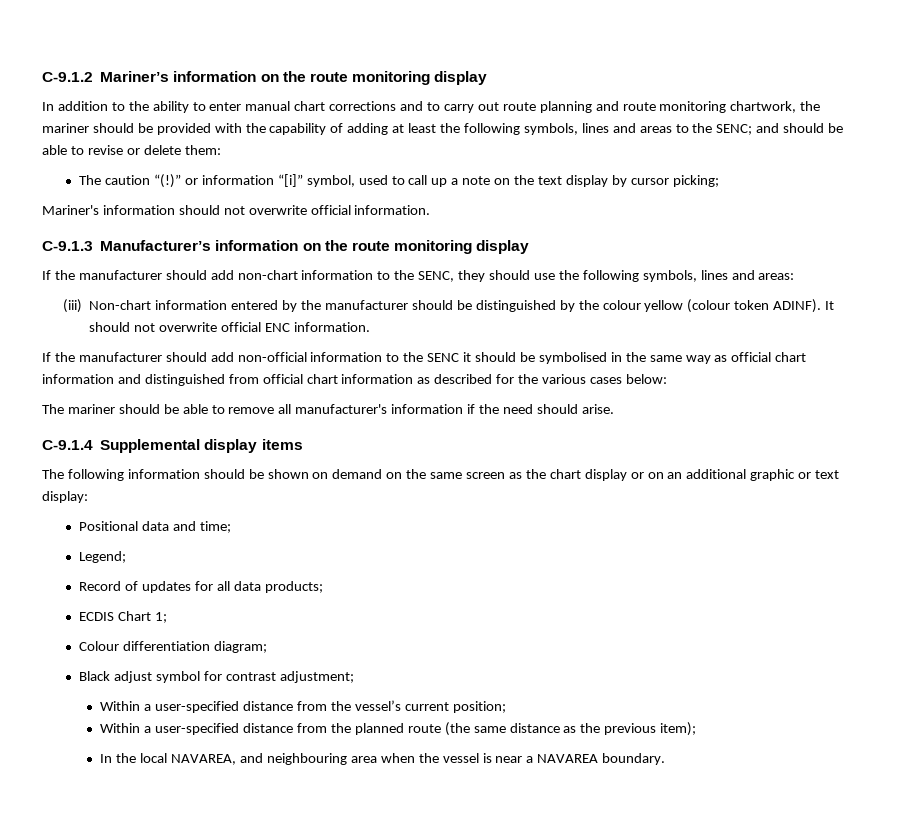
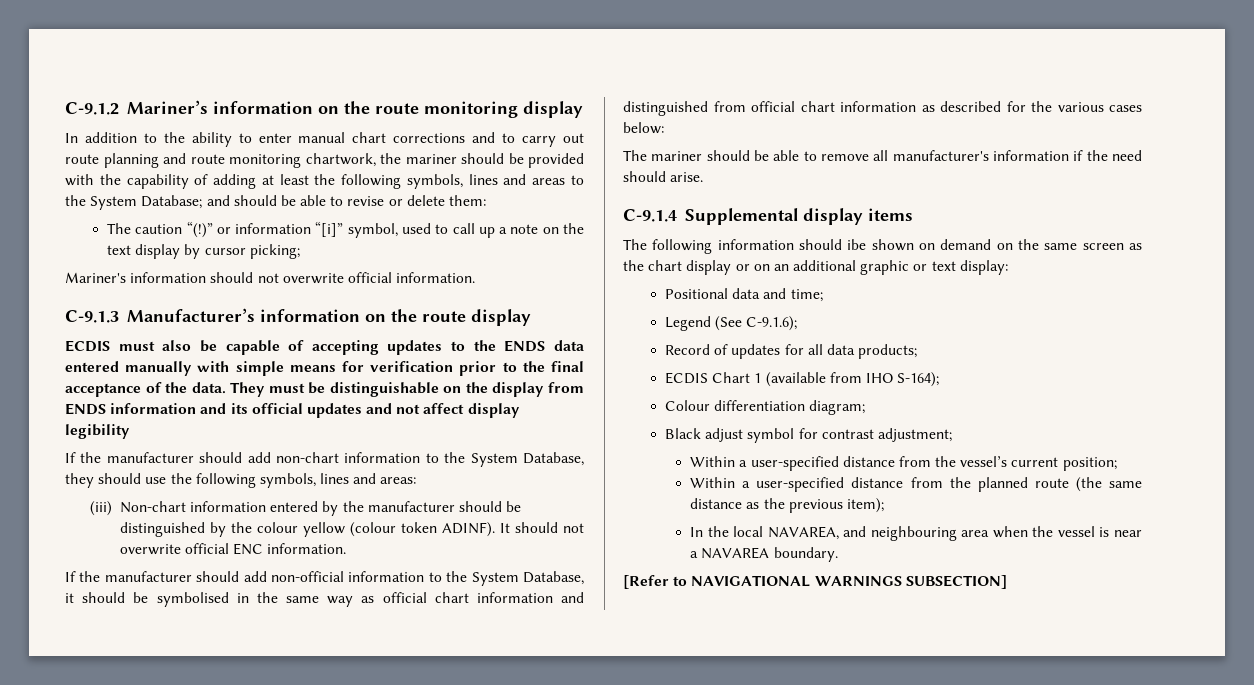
- In addition to the ability to enter manual chart corrections and to carry out route planning and route monitoring chartwork, the mariner should be provided with the capability of adding at least the following symbols, lines and areas to the SENC; and should be able to revise or delete them:
+ In addition to the ability to enter manual chart corrections and to carry out route planning and route monitoring chartwork, the mariner should be provided with the capability of adding at least the following symbols, lines and areas to the System Database; and should be able to revise or delete them:
- C-9.1.3 Manufacturer’s information on the route monitoring display
+ C-9.1.3 Manufacturer’s information on the route display
+ ECDIS must also be capable of accepting updates to the ENDS data entered manually with simple means for verification prior to the final acceptance of the data. They must be distinguishable on the display from ENDS information and its official updates and not affect display legibility
- If the manufacturer should add non-chart information to the SENC, they should use the following symbols, lines and areas:
+ If the manufacturer should add non-chart information to the System Database, they should use the following symbols, lines and areas:
- If the manufacturer should add non-official information to the SENC it should be symbolised in the same way as official chart information and distinguished from official chart information as described for the various cases below:
+ If the manufacturer should add non-official information to the System Database, it should be symbolised in the same way as official chart information and distinguished from official chart information as described for the various cases below:
- The following information should be shown on demand on the same screen as the chart display or on an additional graphic or text display:
+ The following information should ibe shown on demand on the same screen as the chart display or on an additional graphic or text display:
- Legend;
+ Legend (See C-9.1.6);
- ECDIS Chart 1;
+ ECDIS Chart 1 (available from IHO S-164);
+ [Refer to NAVIGATIONAL WARNINGS SUBSECTION]

